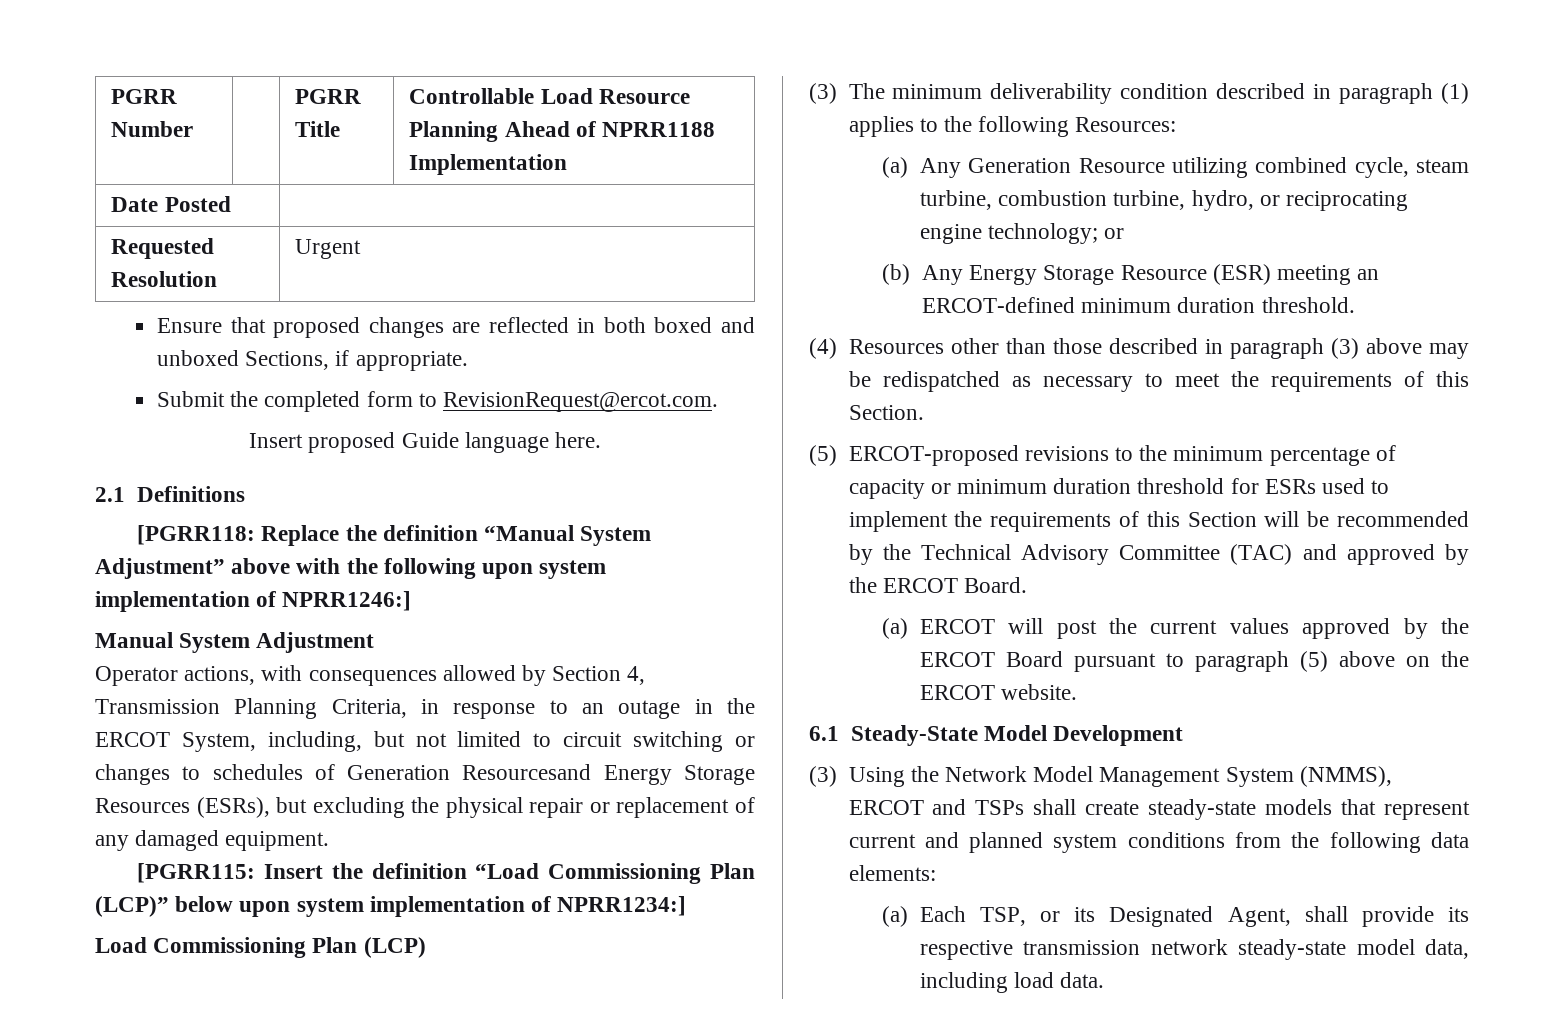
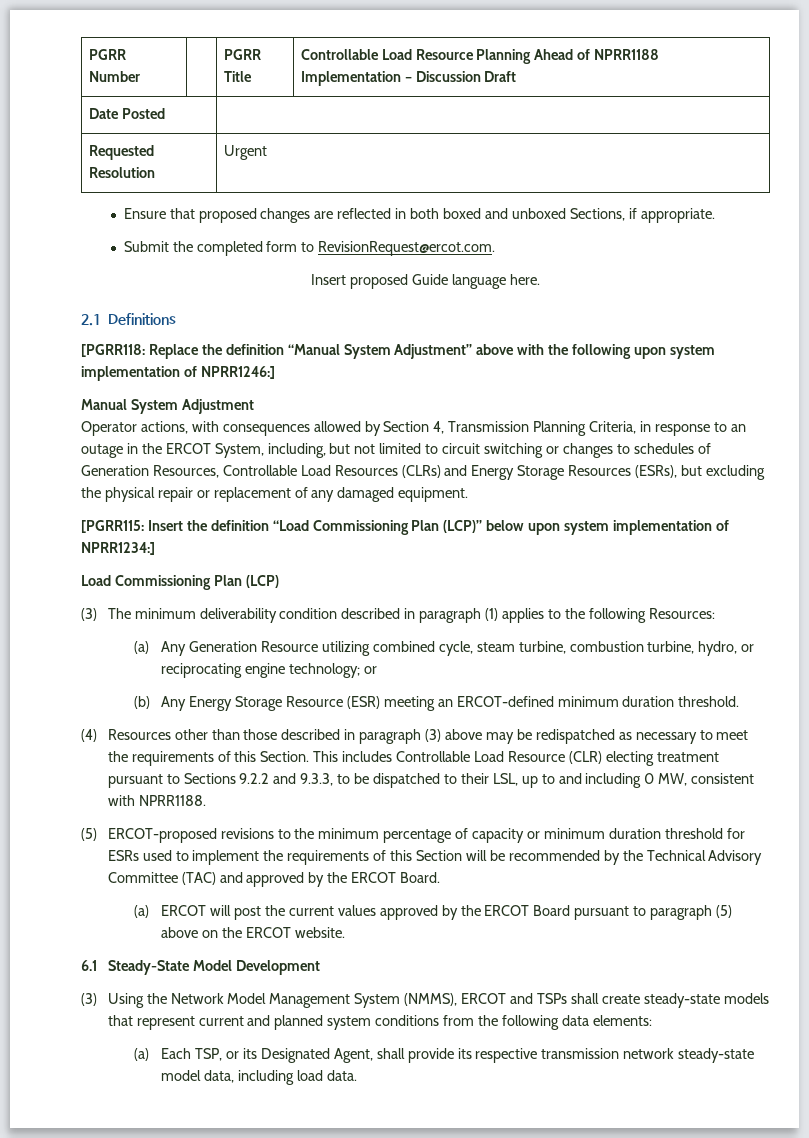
- PGRR Number | | PGRR Title | Controllable Load Resource Planning Ahead of NPRR1188 Implementation
+ PGRR Number | | PGRR Title | Controllable Load Resource Planning Ahead of NPRR1188 Implementation – Discussion Draft
- Operator actions, with consequences allowed by Section 4, Transmission Planning Criteria, in response to an outage in the ERCOT System, including, but not limited to circuit switching or changes to schedules of Generation Resourcesand Energy Storage Resources (ESRs), but excluding the physical repair or replacement of any damaged equipment.
+ Operator actions, with consequences allowed by Section 4, Transmission Planning Criteria, in response to an outage in the ERCOT System, including, but not limited to circuit switching or changes to schedules of Generation Resources, Controllable Load Resources (CLRs) and Energy Storage Resources (ESRs), but excluding the physical repair or replacement of any damaged equipment.
+ This includes Controllable Load Resource (CLR) electing treatment pursuant to Sections 9.2.2 and 9.3.3, to be dispatched to their LSL, up to and including 0 MW, consistent with NPRR1188.

